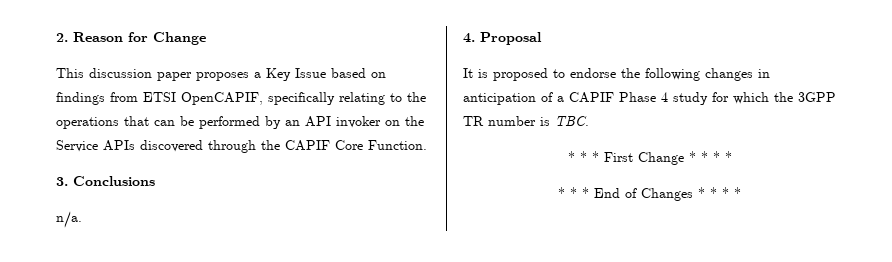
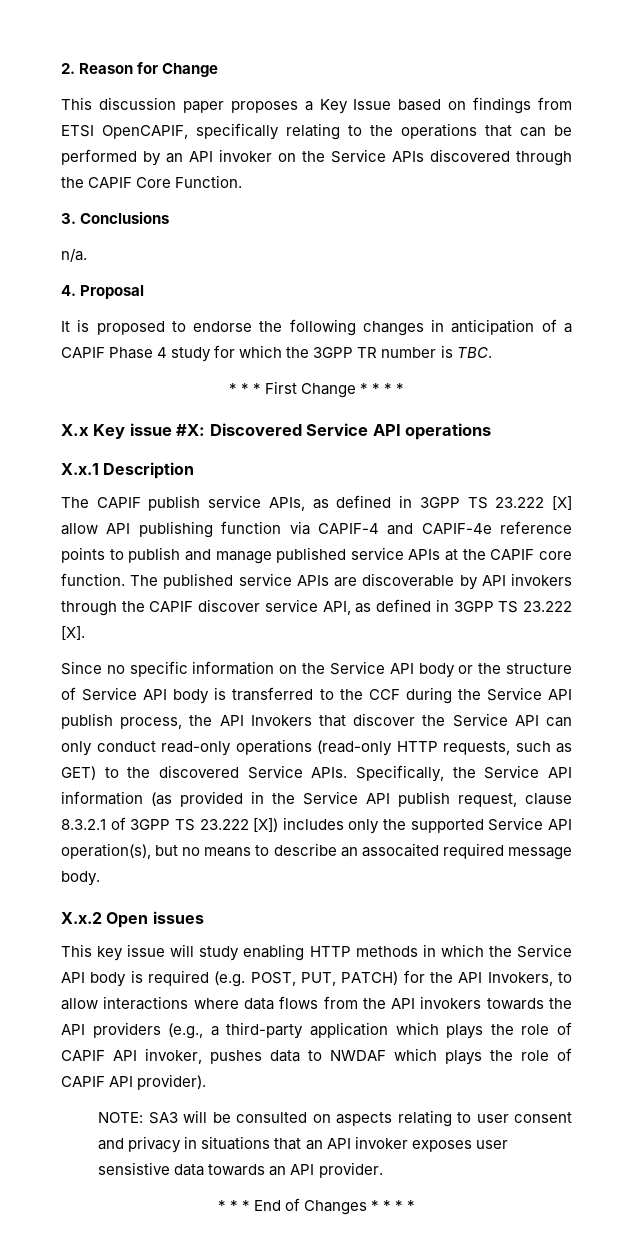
+ X.x Key issue #X: Discovered Service API operations
+ X.x.1 Description
+ The CAPIF publish service APIs, as defined in 3GPP TS 23.222 [X] allow API publishing function via CAPIF-4 and CAPIF-4e reference points to publish and manage published service APIs at the CAPIF core function. The published service APIs are discoverable by API invokers through the CAPIF discover service API, as defined in 3GPP TS 23.222 [X].
+ Since no specific information on the Service API body or the structure of Service API body is transferred to the CCF during the Service API publish process, the API Invokers that discover the Service API can only conduct read-only operations (read-only HTTP requests, such as GET) to the discovered Service APIs. Specifically, the Service API information (as provided in the Service API publish request, clause 8.3.2.1 of 3GPP TS 23.222 [X]) includes only the supported Service API operation(s), but no means to describe an assocaited required message body.
+ X.x.2 Open issues
+ This key issue will study enabling HTTP methods in which the Service API body is required (e.g. POST, PUT, PATCH) for the API Invokers, to allow interactions where data flows from the API invokers towards the API providers (e.g., a third-party application which plays the role of CAPIF API invoker, pushes data to NWDAF which plays the role of CAPIF API provider).
+ NOTE: SA3 will be consulted on aspects relating to user consent and privacy in situations that an API invoker exposes user sensistive data towards an API provider.

